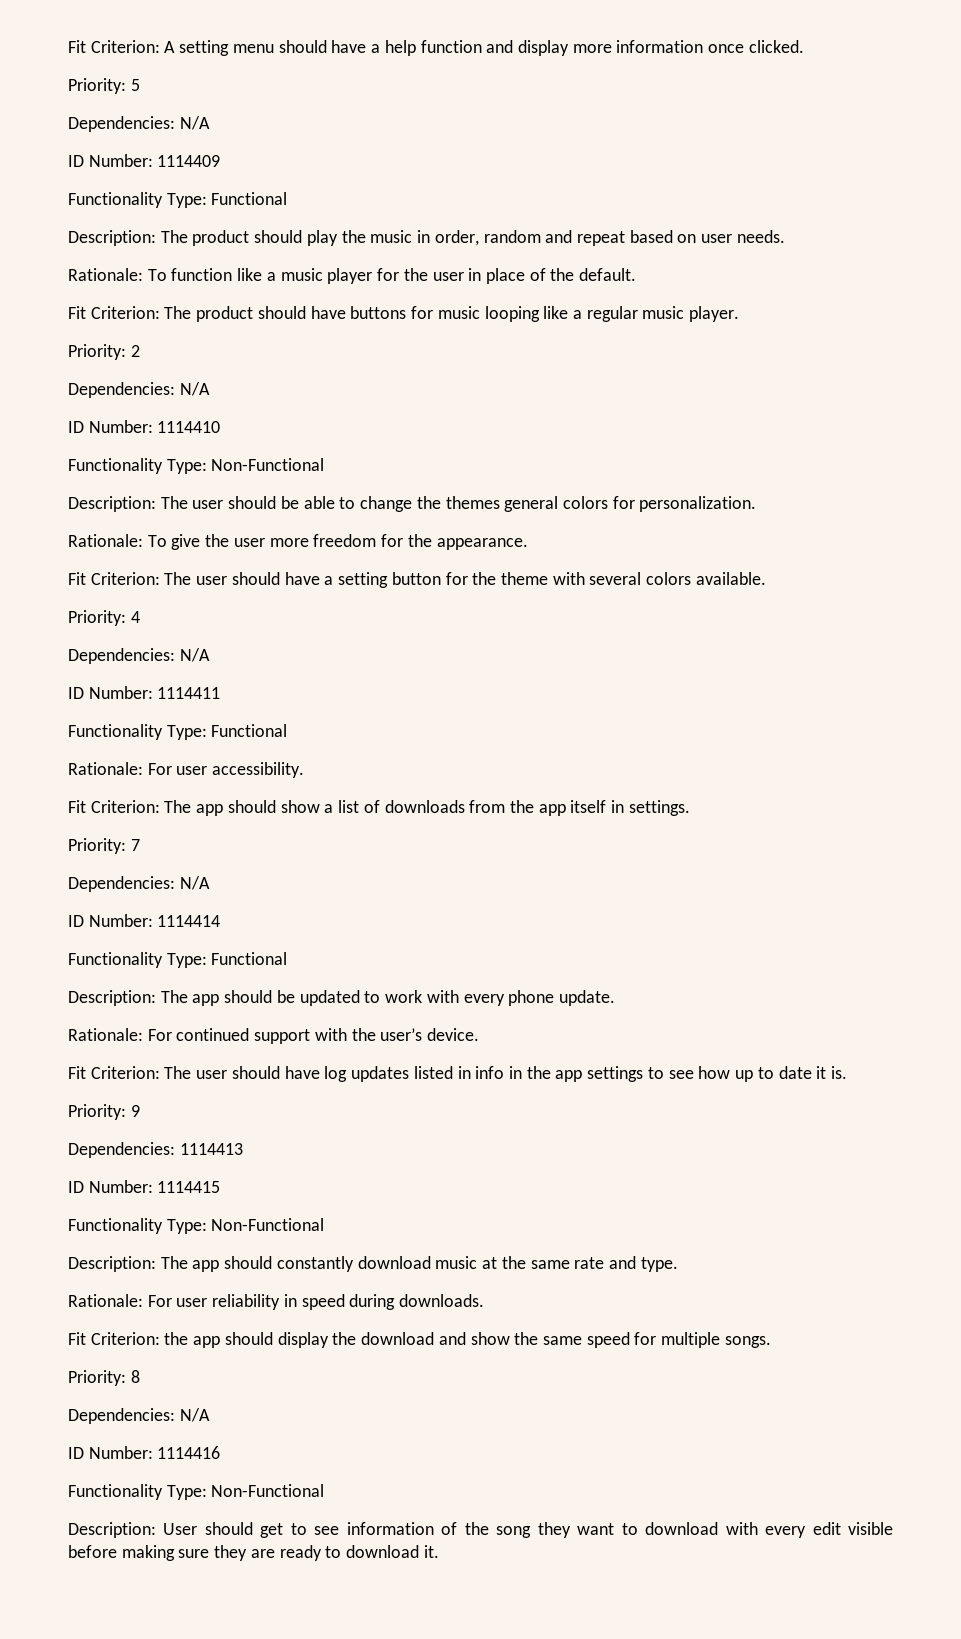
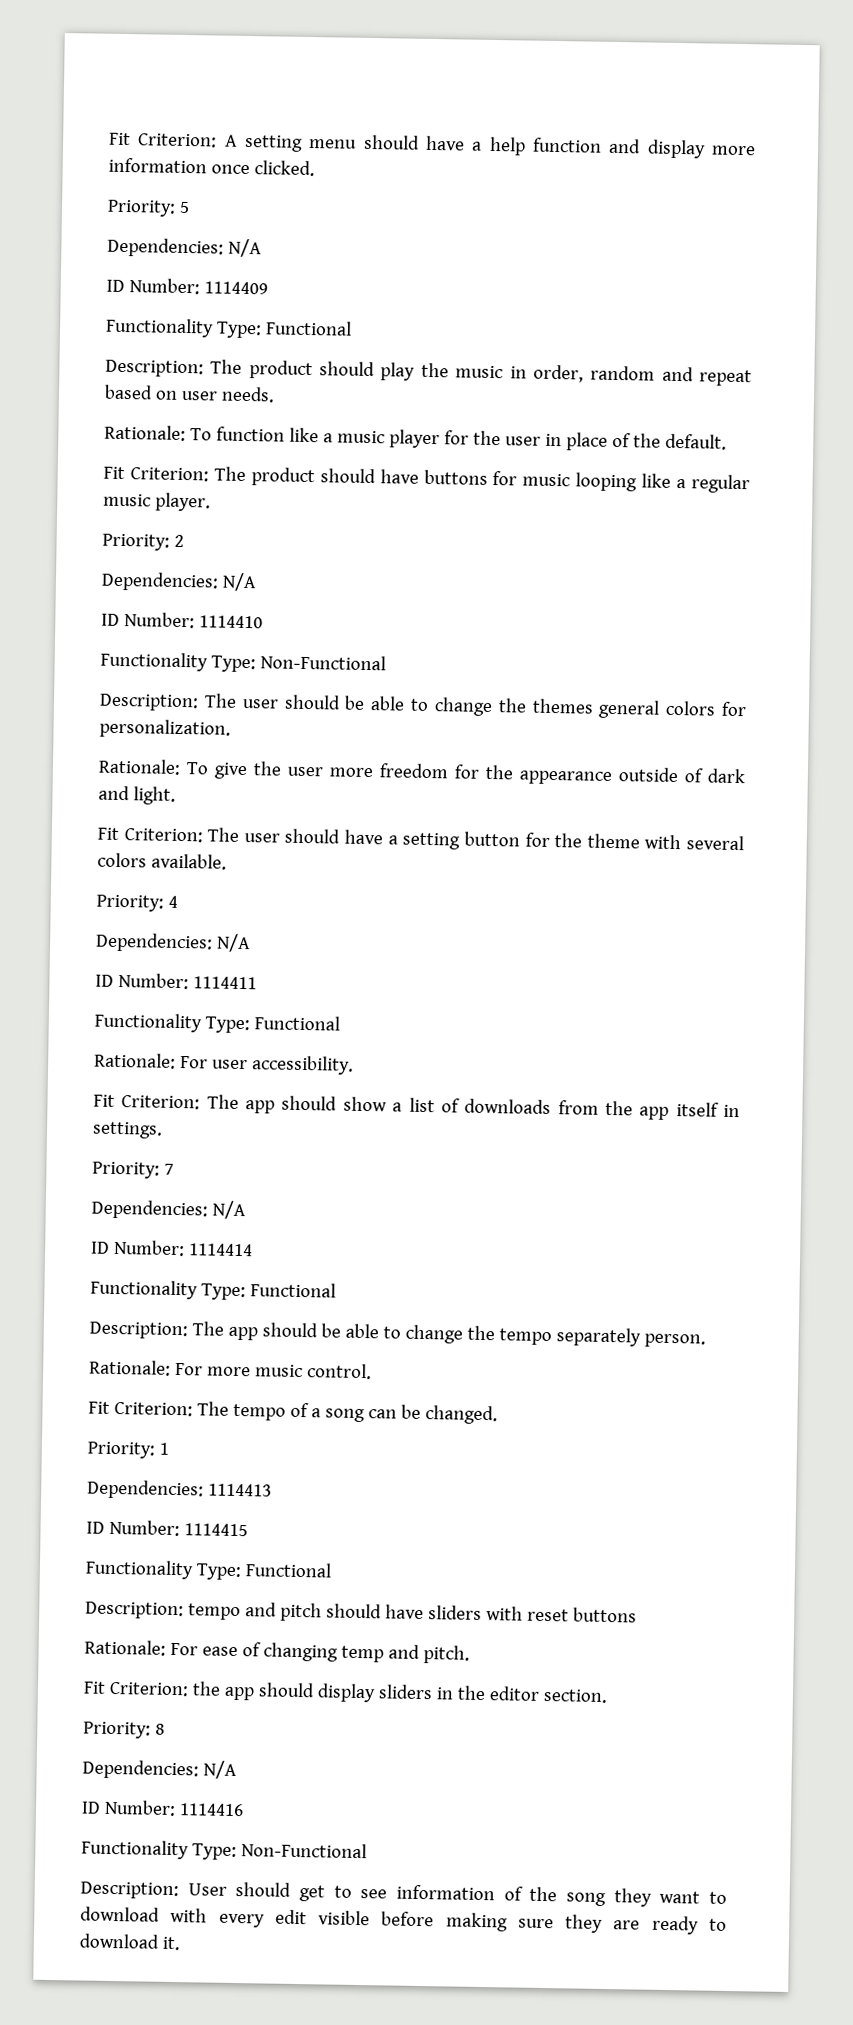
- Rationale: To give the user more freedom for the appearance.
+ Rationale: To give the user more freedom for the appearance outside of dark and light.
- Description: The app should be updated to work with every phone update.
- Rationale: For continued support with the user’s device.
- Fit Criterion: The user should have log updates listed in info in the app settings to see how up to date it is.
- Priority: 9
+ Description: The app should be able to change the tempo separately person.
+ Rationale: For more music control.
+ Fit Criterion: The tempo of a song can be changed.
+ Priority: 1
  ID Number: 1114415
- Functionality Type: Non-Functional
- Description: The app should constantly download music at the same rate and type.
- Rationale: For user reliability in speed during downloads.
+ Functionality Type: Functional
+ Description: tempo and pitch should have sliders with reset buttons
+ Rationale: For ease of changing temp and pitch.
- Fit Criterion: the app should display the download and show the same speed for multiple songs.
+ Fit Criterion: the app should display sliders in the editor section.

